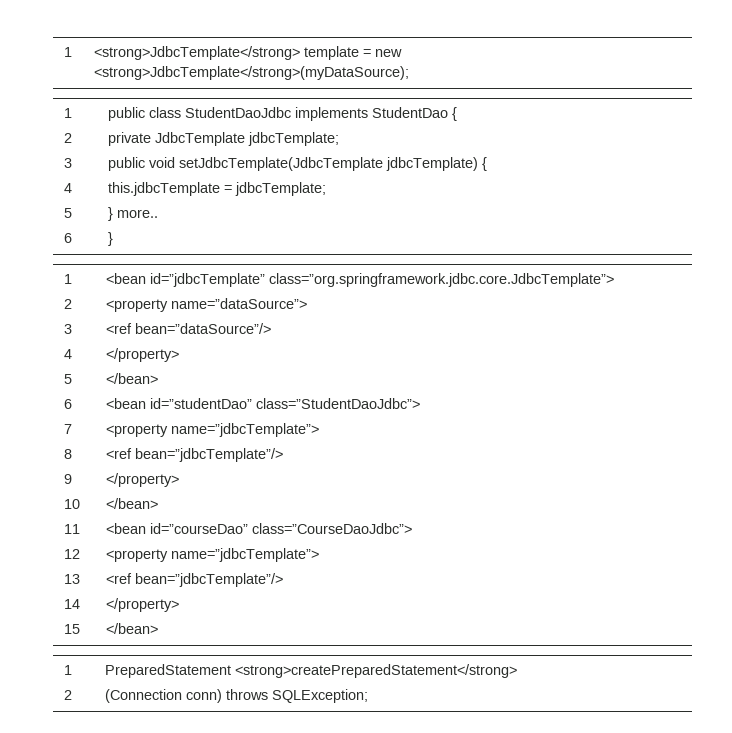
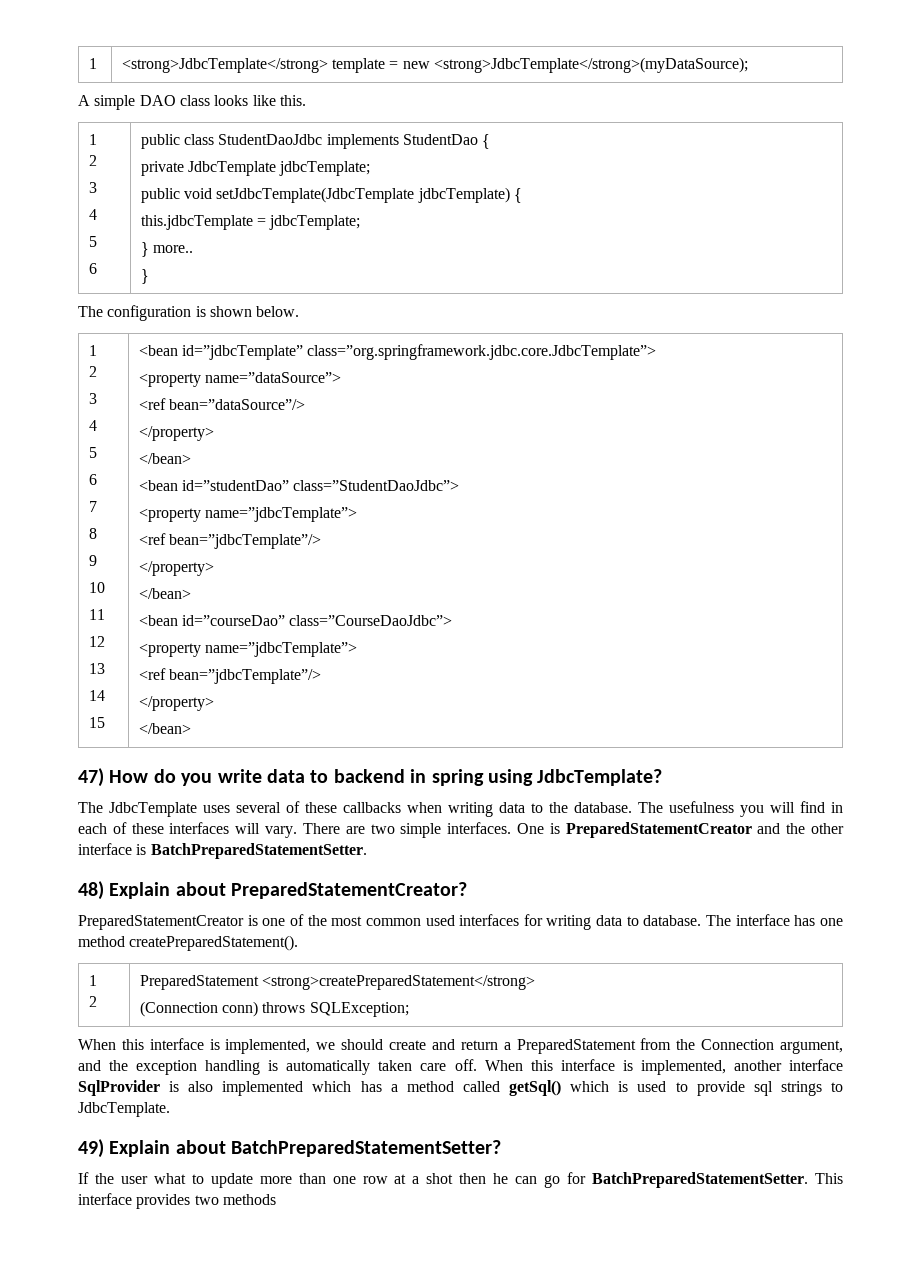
+ A simple DAO class looks like this.
+ The configuration is shown below.
+ 47) How do you write data to backend in spring using JdbcTemplate?
+ The JdbcTemplate uses several of these callbacks when writing data to the database. The usefulness you will find in each of these interfaces will vary. There are two simple interfaces. One is PreparedStatementCreator and the other interface is BatchPreparedStatementSetter.
+ 48) Explain about PreparedStatementCreator?
+ PreparedStatementCreator is one of the most common used interfaces for writing data to database. The interface has one method createPreparedStatement().
+ When this interface is implemented, we should create and return a PreparedStatement from the Connection argument, and the exception handling is automatically taken care off. When this interface is implemented, another interface SqlProvider is also implemented which has a method called getSql() which is used to provide sql strings to JdbcTemplate.
+ 49) Explain about BatchPreparedStatementSetter?
+ If the user what to update more than one row at a shot then he can go for BatchPreparedStatementSetter. This interface provides two methods

